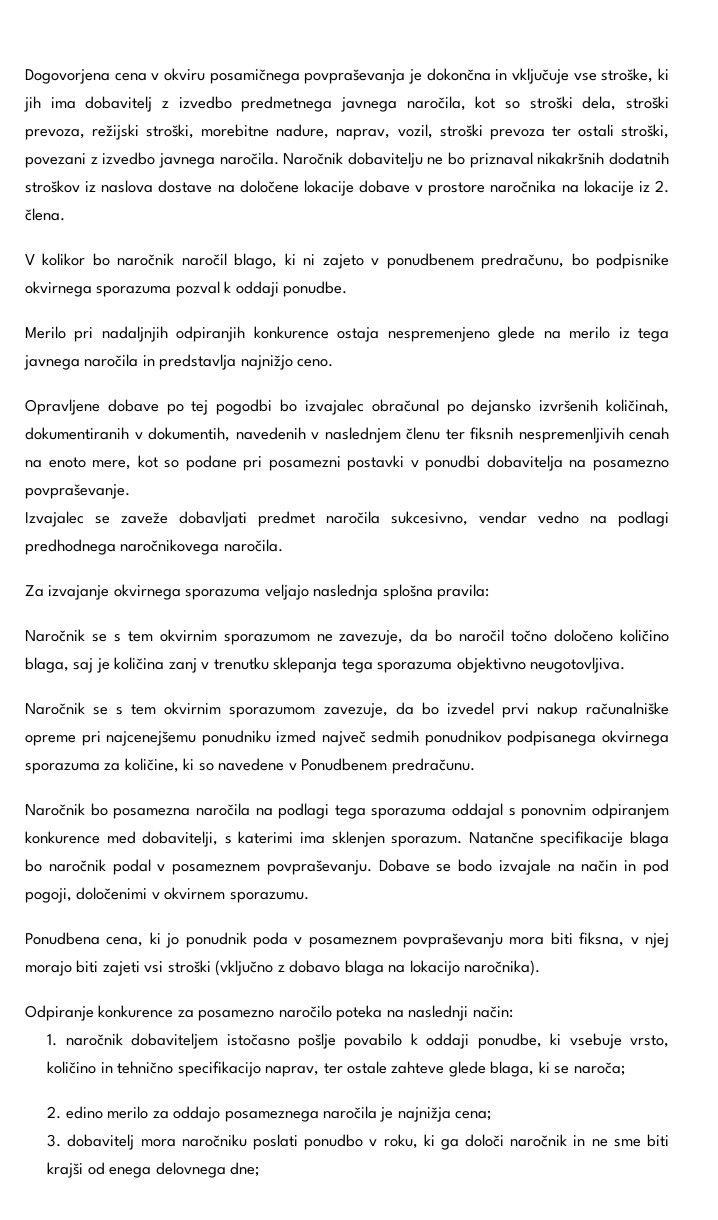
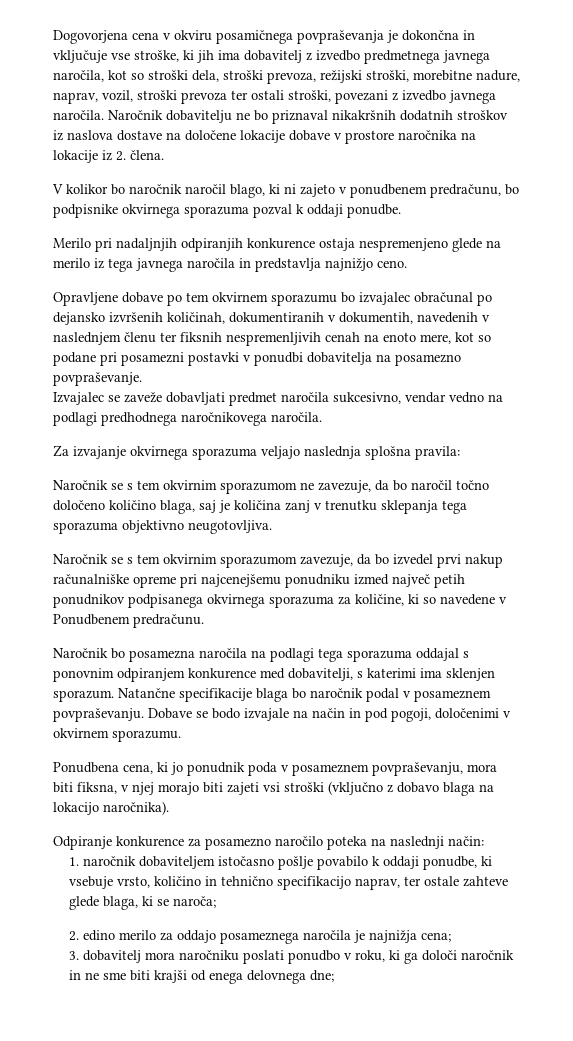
- Opravljene dobave po tej pogodbi bo izvajalec obračunal po dejansko izvršenih količinah, dokumentiranih v dokumentih, navedenih v naslednjem členu ter fiksnih nespremenljivih cenah na enoto mere, kot so podane pri posamezni postavki v ponudbi dobavitelja na posamezno povpraševanje.
+ Opravljene dobave po tem okvirnem sporazumu bo izvajalec obračunal po dejansko izvršenih količinah, dokumentiranih v dokumentih, navedenih v naslednjem členu ter fiksnih nespremenljivih cenah na enoto mere, kot so podane pri posamezni postavki v ponudbi dobavitelja na posamezno povpraševanje.
- Naročnik se s tem okvirnim sporazumom zavezuje, da bo izvedel prvi nakup računalniške opreme pri najcenejšemu ponudniku izmed največ sedmih ponudnikov podpisanega okvirnega sporazuma za količine, ki so navedene v Ponudbenem predračunu.
+ Naročnik se s tem okvirnim sporazumom zavezuje, da bo izvedel prvi nakup računalniške opreme pri najcenejšemu ponudniku izmed največ petih ponudnikov podpisanega okvirnega sporazuma za količine, ki so navedene v Ponudbenem predračunu.
- Ponudbena cena, ki jo ponudnik poda v posameznem povpraševanju mora biti fiksna, v njej morajo biti zajeti vsi stroški (vključno z dobavo blaga na lokacijo naročnika).
+ Ponudbena cena, ki jo ponudnik poda v posameznem povpraševanju, mora biti fiksna, v njej morajo biti zajeti vsi stroški (vključno z dobavo blaga na lokacijo naročnika).

